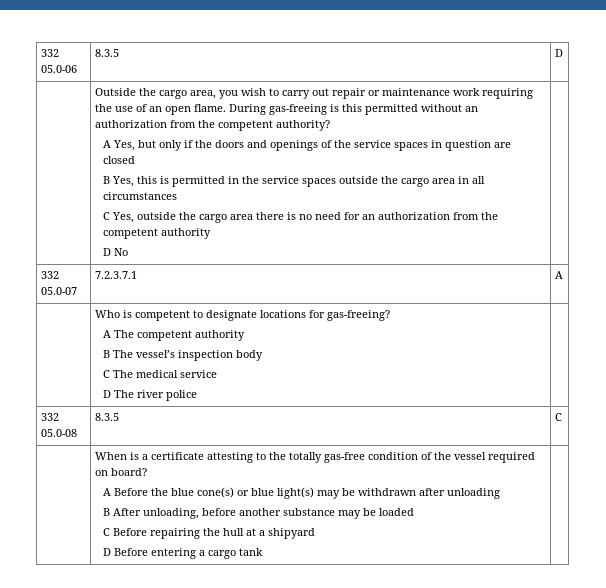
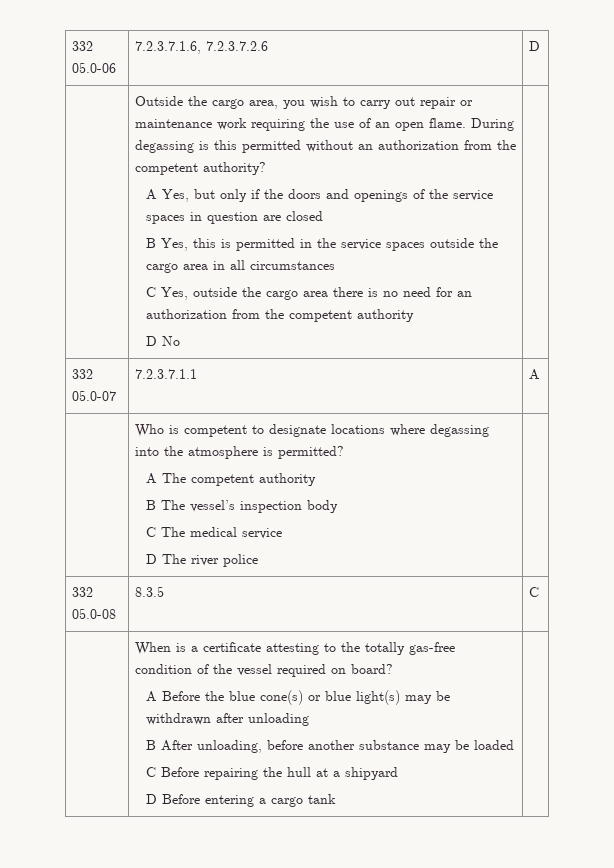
- 332 05.0-06 | 8.3.5 | D
+ 332 05.0-06 | 7.2.3.7.1.6, 7.2.3.7.2.6 | D
- During gas-freeing is this permitted without an authorization from the competent authority?
+ During degassing is this permitted without an authorization from the competent authority?
- 332 05.0-07 | 7.2.3.7.1 | A
+ 332 05.0-07 | 7.2.3.7.1.1 | A
- | Who is competent to designate locations for gas-freeing?
+ | Who is competent to designate locations where degassing into the atmosphere is permitted?

